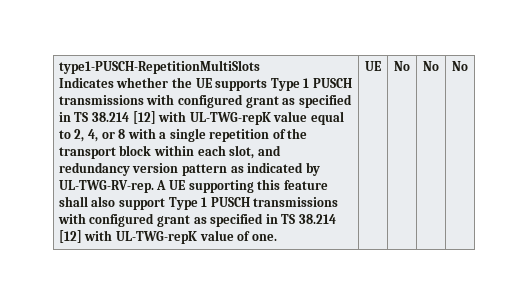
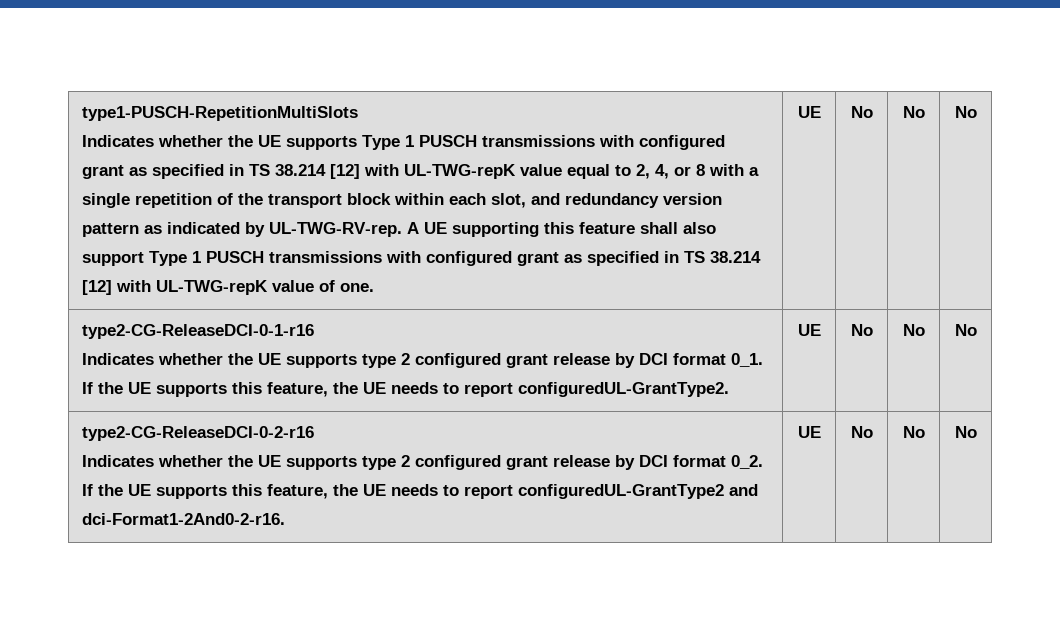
+ type2-CG-ReleaseDCI-0-1-r16
+ Indicates whether the UE supports type 2 configured grant release by DCI format 0_1. If the UE supports this feature, the UE needs to report configuredUL-GrantType2. | UE | No | No | No
+ type2-CG-ReleaseDCI-0-2-r16
+ Indicates whether the UE supports type 2 configured grant release by DCI format 0_2. If the UE supports this feature, the UE needs to report configuredUL-GrantType2 and dci-Format1-2And0-2-r16. | UE | No | No | No

